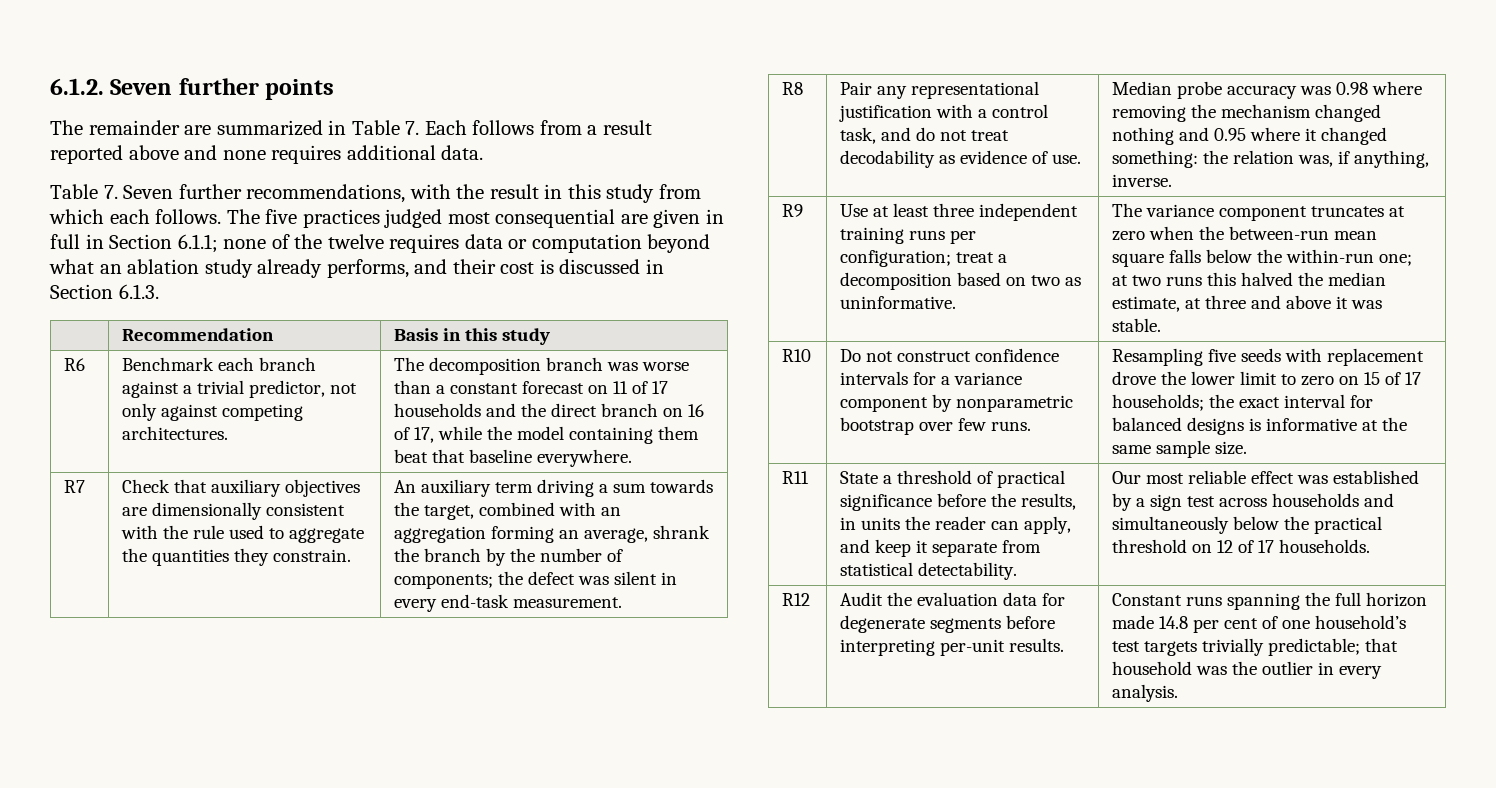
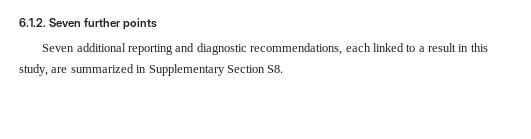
- The remainder are summarized in Table 7. Each follows from a result reported above and none requires additional data.
- Table 7. Seven further recommendations, with the result in this study from which each follows. The five practices judged most consequential are given in full in Section 6.1.1; none of the twelve requires data or computation beyond what an ablation study already performs, and their cost is discussed in Section 6.1.3.
- | Recommendation | Basis in this study
- R6 | Benchmark each branch against a trivial predictor, not only against competing architectures. | The decomposition branch was worse than a constant forecast on 11 of 17 households and the direct branch on 16 of 17, while the model containing them beat that baseline everywhere.
- R7 | Check that auxiliary objectives are dimensionally consistent with the rule used to aggregate the quantities they constrain. | An auxiliary term driving a sum towards the target, combined with an aggregation forming an average, shrank the branch by the number of components; the defect was silent in every end-task measurement.
- R8 | Pair any representational justification with a control task, and do not treat decodability as evidence of use. | Median probe accuracy was 0.98 where removing the mechanism changed nothing and 0.95 where it changed something: the relation was, if anything, inverse.
- R9 | Use at least three independent training runs per configuration; treat a decomposition based on two as uninformative. | The variance component truncates at zero when the between-run mean square falls below the within-run one; at two runs this halved the median estimate, at three and above it was stable.
- R10 | Do not construct confidence intervals for a variance component by nonparametric bootstrap over few runs. | Resampling five seeds with replacement drove the lower limit to zero on 15 of 17 households; the exact interval for balanced designs is informative at the same sample size.
- R11 | State a threshold of practical significance before the results, in units the reader can apply, and keep it separate from statistical detectability. | Our most reliable effect was established by a sign test across households and simultaneously below the practical threshold on 12 of 17 households.
- R12 | Audit the evaluation data for degenerate segments before interpreting per-unit results. | Constant runs spanning the full horizon made 14.8 per cent of one household’s test targets trivially predictable; that household was the outlier in every analysis.
+ Seven additional reporting and diagnostic recommendations, each linked to a result in this study, are summarized in Supplementary Section S8.

